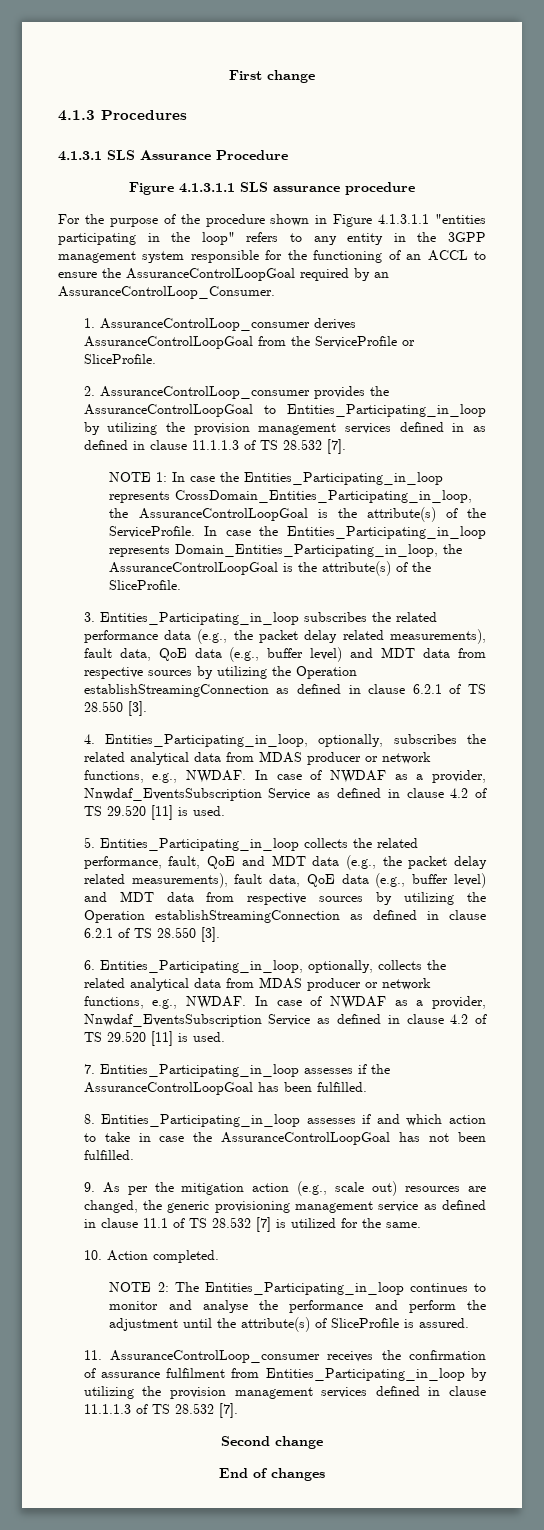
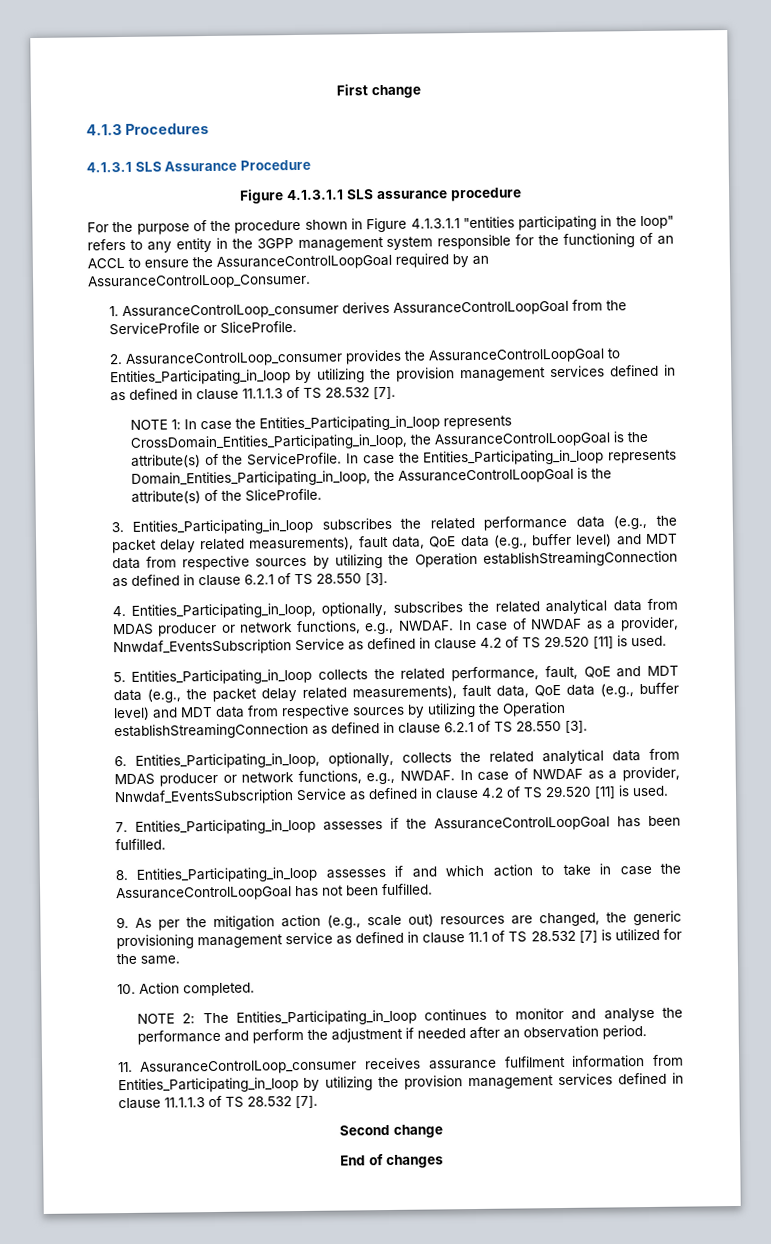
- NOTE 2: The Entities_Participating_in_loop continues to monitor and analyse the performance and perform the adjustment until the attribute(s) of SliceProfile is assured.
+ NOTE 2: The Entities_Participating_in_loop continues to monitor and analyse the performance and perform the adjustment if needed after an observation period.
- 11. AssuranceControlLoop_consumer receives the confirmation of assurance fulfilment from Entities_Participating_in_loop by utilizing the provision management services defined in clause 11.1.1.3 of TS 28.532 [7].
+ 11. AssuranceControlLoop_consumer receives assurance fulfilment information from Entities_Participating_in_loop by utilizing the provision management services defined in clause 11.1.1.3 of TS 28.532 [7].

